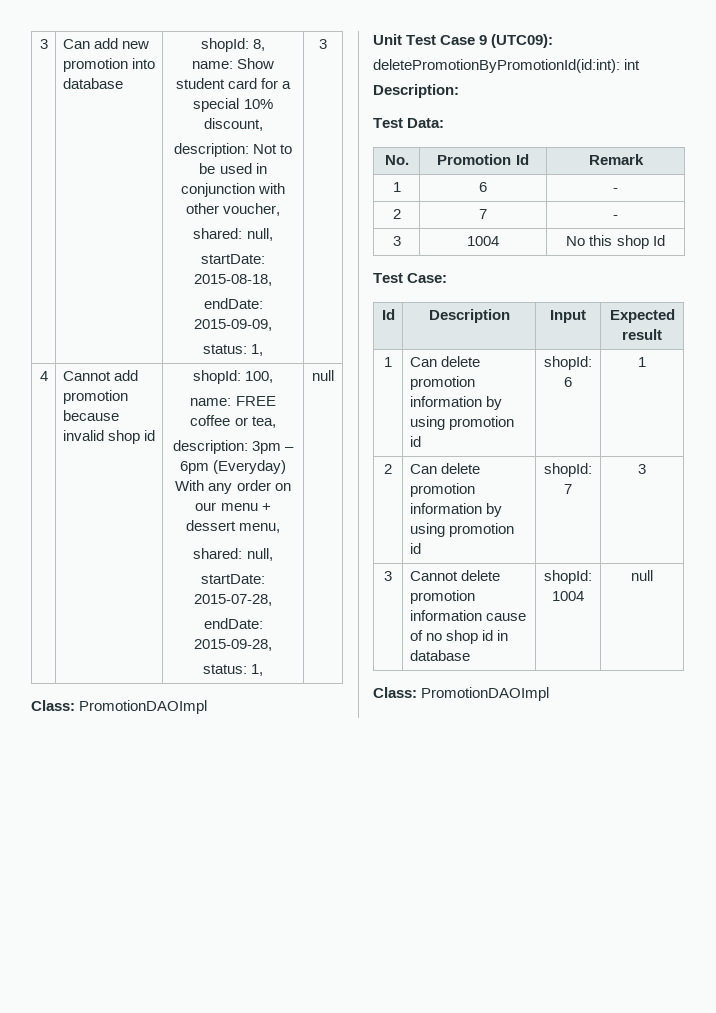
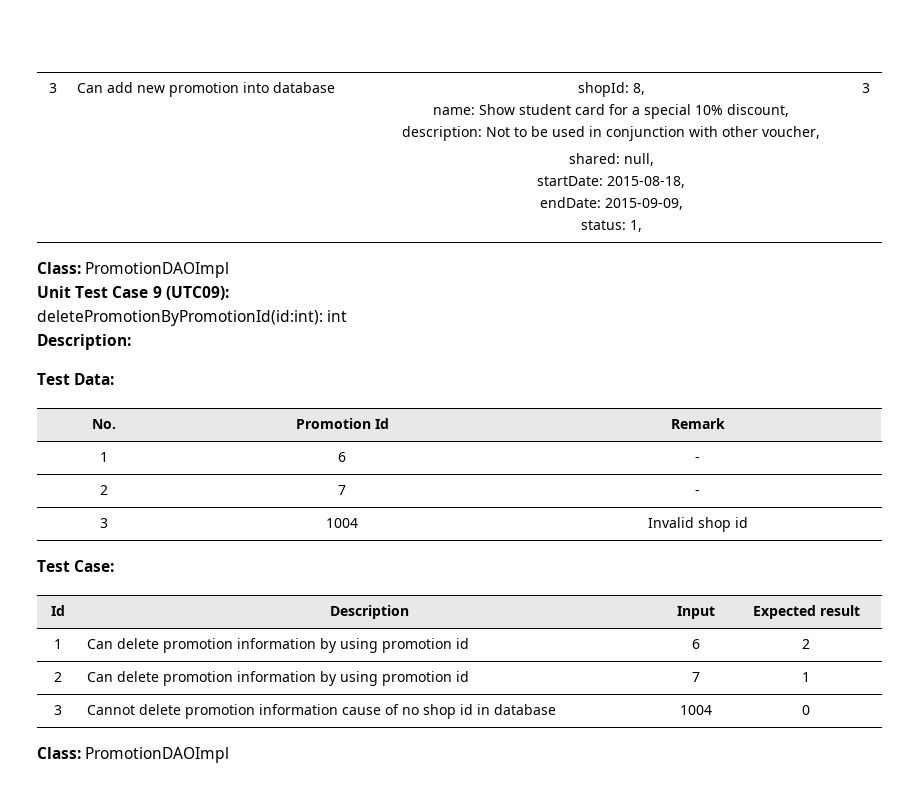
- 4 | Cannot add promotion because invalid shop id | shopId: 100,
- name: FREE coffee or tea,
- description: 3pm – 6pm (Everyday) With any order on our menu + dessert menu,
- shared: null,
- startDate: 2015-07-28,
- endDate: 2015-09-28,
- status: 1, | null
- 3 | 1004 | No this shop Id
+ 3 | 1004 | Invalid shop id
- 1 | Can delete promotion information by using promotion id | shopId: 6 | 1
+ 1 | Can delete promotion information by using promotion id | 6 | 2
- 2 | Can delete promotion information by using promotion id | shopId: 7 | 3
+ 2 | Can delete promotion information by using promotion id | 7 | 1
- 3 | Cannot delete promotion information cause of no shop id in database | shopId: 1004 | null
+ 3 | Cannot delete promotion information cause of no shop id in database | 1004 | 0

